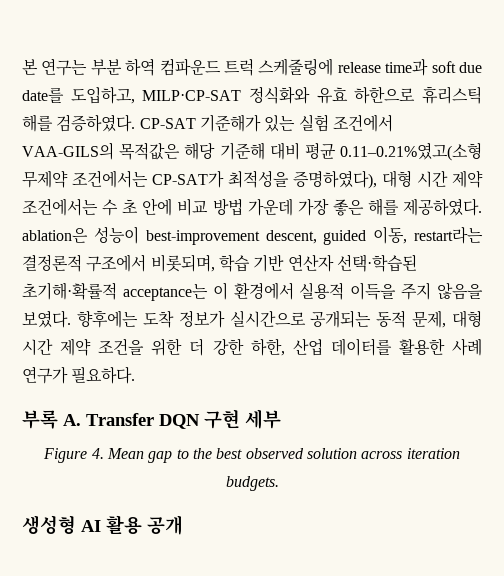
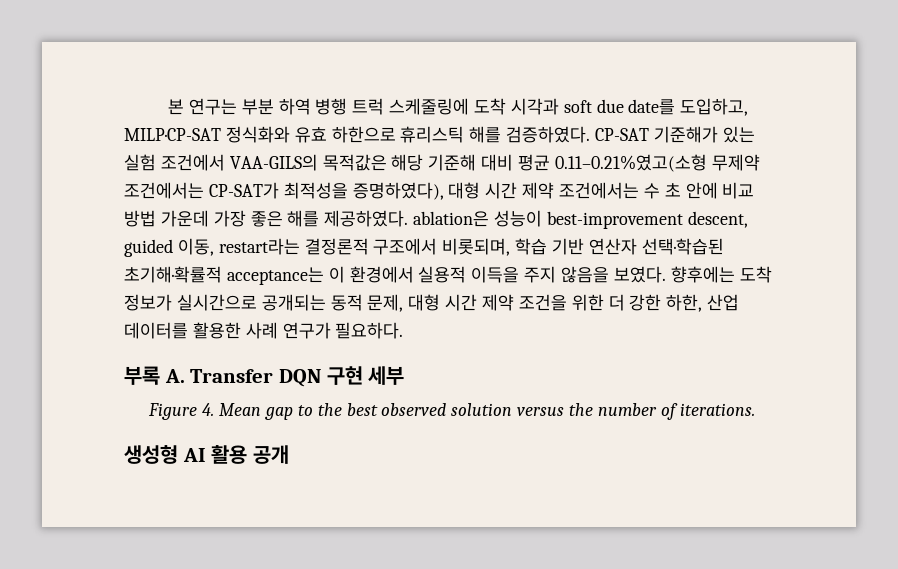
- 본 연구는 부분 하역 컴파운드 트럭 스케줄링에 release time과 soft due date를 도입하고, MILP·CP-SAT 정식화와 유효 하한으로 휴리스틱 해를 검증하였다.
+ 본 연구는 부분 하역 병행 트럭 스케줄링에 도착 시각과 soft due date를 도입하고, MILP·CP-SAT 정식화와 유효 하한으로 휴리스틱 해를 검증하였다.
- Figure 4. Mean gap to the best observed solution across iteration budgets.
+ Figure 4. Mean gap to the best observed solution versus the number of iterations.

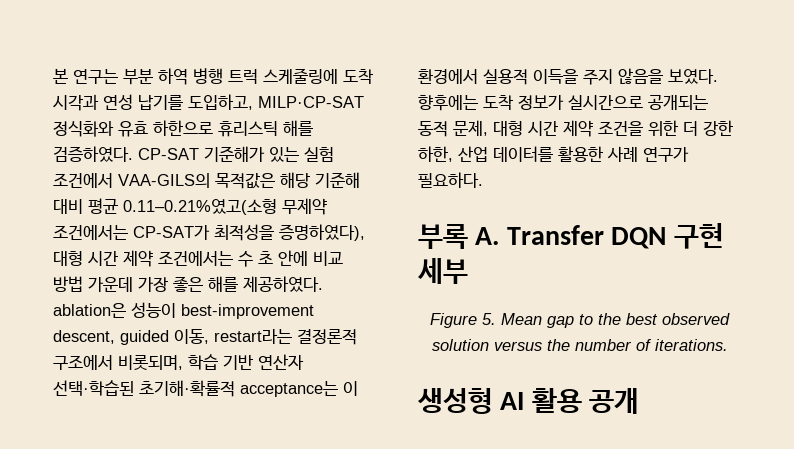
- 본 연구는 부분 하역 병행 트럭 스케줄링에 도착 시각과 soft due date를 도입하고, MILP·CP-SAT 정식화와 유효 하한으로 휴리스틱 해를 검증하였다.
+ 본 연구는 부분 하역 병행 트럭 스케줄링에 도착 시각과 연성 납기를 도입하고, MILP·CP-SAT 정식화와 유효 하한으로 휴리스틱 해를 검증하였다.
- Figure 4. Mean gap to the best observed solution versus the number of iterations.
+ Figure 5. Mean gap to the best observed solution versus the number of iterations.

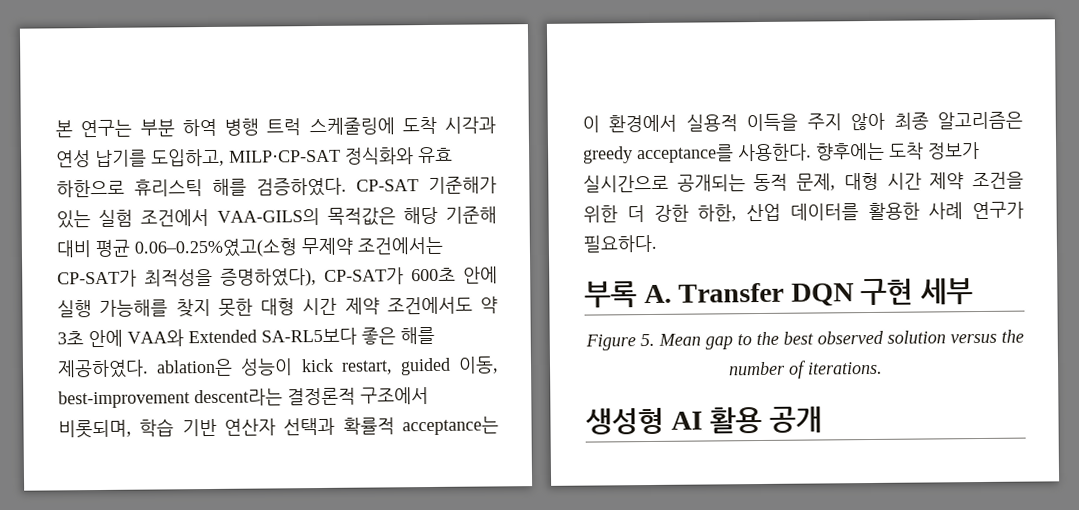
- CP-SAT 기준해가 있는 실험 조건에서 VAA-GILS의 목적값은 해당 기준해 대비 평균 0.11–0.21%였고(소형 무제약 조건에서는 CP-SAT가 최적성을 증명하였다), 대형 시간 제약 조건에서는 수 초 안에 비교 방법 가운데 가장 좋은 해를 제공하였다. ablation은 성능이 best-improvement descent, guided 이동, restart라는 결정론적 구조에서 비롯되며, 학습 기반 연산자 선택·학습된 초기해·확률적 acceptance는 이 환경에서 실용적 이득을 주지 않음을 보였다.
+ CP-SAT 기준해가 있는 실험 조건에서 VAA-GILS의 목적값은 해당 기준해 대비 평균 0.06–0.25%였고(소형 무제약 조건에서는 CP-SAT가 최적성을 증명하였다), CP-SAT가 600초 안에 실행 가능해를 찾지 못한 대형 시간 제약 조건에서도 약 3초 안에 VAA와 Extended SA-RL5보다 좋은 해를 제공하였다. ablation은 성능이 kick restart, guided 이동, best-improvement descent라는 결정론적 구조에서 비롯되며, 학습 기반 연산자 선택과 확률적 acceptance는 이 환경에서 실용적 이득을 주지 않아 최종 알고리즘은 greedy acceptance를 사용한다.

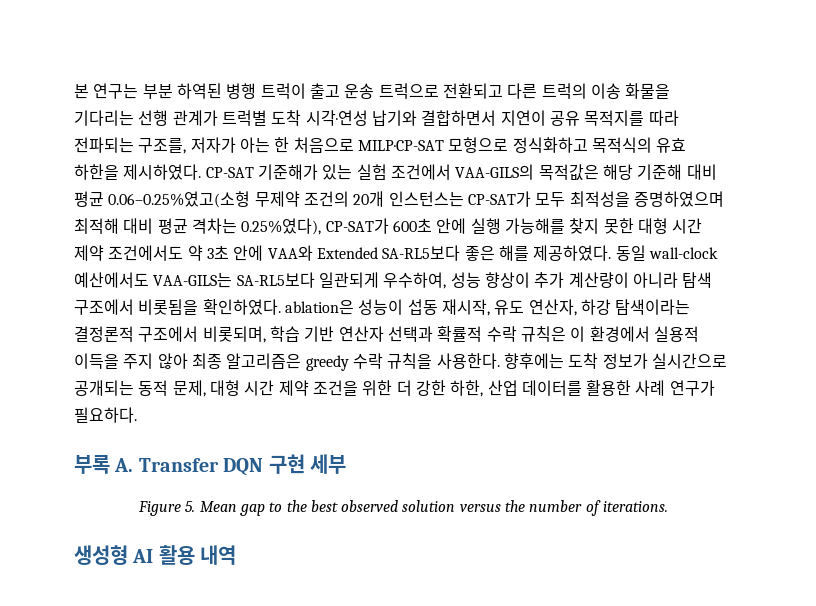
- 본 연구는 부분 하역 병행 트럭 스케줄링에 도착 시각과 연성 납기를 도입하고, MILP·CP-SAT 정식화와 유효 하한으로 휴리스틱 해를 검증하였다.
+ 본 연구는 부분 하역된 병행 트럭이 출고 운송 트럭으로 전환되고 다른 트럭의 이송 화물을 기다리는 선행 관계가 트럭별 도착 시각·연성 납기와 결합하면서 지연이 공유 목적지를 따라 전파되는 구조를, 저자가 아는 한 처음으로 MILP·CP-SAT 모형으로 정식화하고 목적식의 유효 하한을 제시하였다.
- CP-SAT 기준해가 있는 실험 조건에서 VAA-GILS의 목적값은 해당 기준해 대비 평균 0.06–0.25%였고(소형 무제약 조건에서는 CP-SAT가 최적성을 증명하였다), CP-SAT가 600초 안에 실행 가능해를 찾지 못한 대형 시간 제약 조건에서도 약 3초 안에 VAA와 Extended SA-RL5보다 좋은 해를 제공하였다. ablation은 성능이 kick restart, guided 이동, best-improvement descent라는 결정론적 구조에서 비롯되며, 학습 기반 연산자 선택과 확률적 acceptance는 이 환경에서 실용적 이득을 주지 않아 최종 알고리즘은 greedy acceptance를 사용한다.
+ CP-SAT 기준해가 있는 실험 조건에서 VAA-GILS의 목적값은 해당 기준해 대비 평균 0.06–0.25%였고(소형 무제약 조건의 20개 인스턴스는 CP-SAT가 모두 최적성을 증명하였으며 최적해 대비 평균 격차는 0.25%였다), CP-SAT가 600초 안에 실행 가능해를 찾지 못한 대형 시간 제약 조건에서도 약 3초 안에 VAA와 Extended SA-RL5보다 좋은 해를 제공하였다. 동일 wall-clock 예산에서도 VAA-GILS는 SA-RL5보다 일관되게 우수하여, 성능 향상이 추가 계산량이 아니라 탐색 구조에서 비롯됨을 확인하였다. ablation은 성능이 섭동 재시작, 유도 연산자, 하강 탐색이라는 결정론적 구조에서 비롯되며, 학습 기반 연산자 선택과 확률적 수락 규칙은 이 환경에서 실용적 이득을 주지 않아 최종 알고리즘은 greedy 수락 규칙을 사용한다.
- 생성형 AI 활용 공개
+ 생성형 AI 활용 내역

